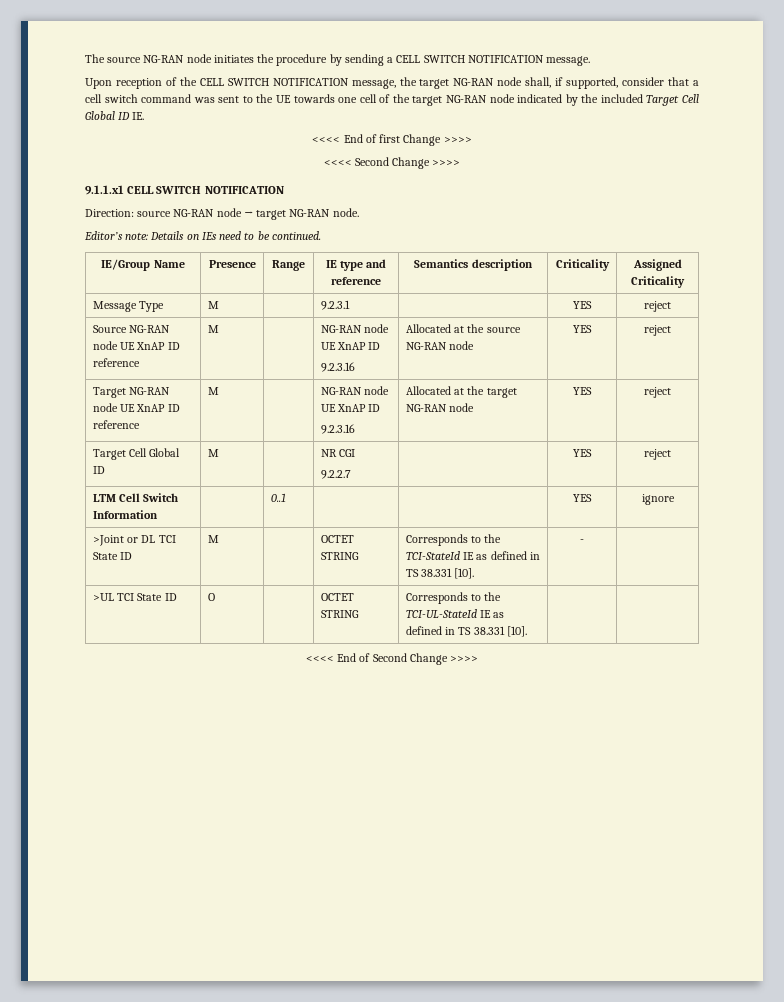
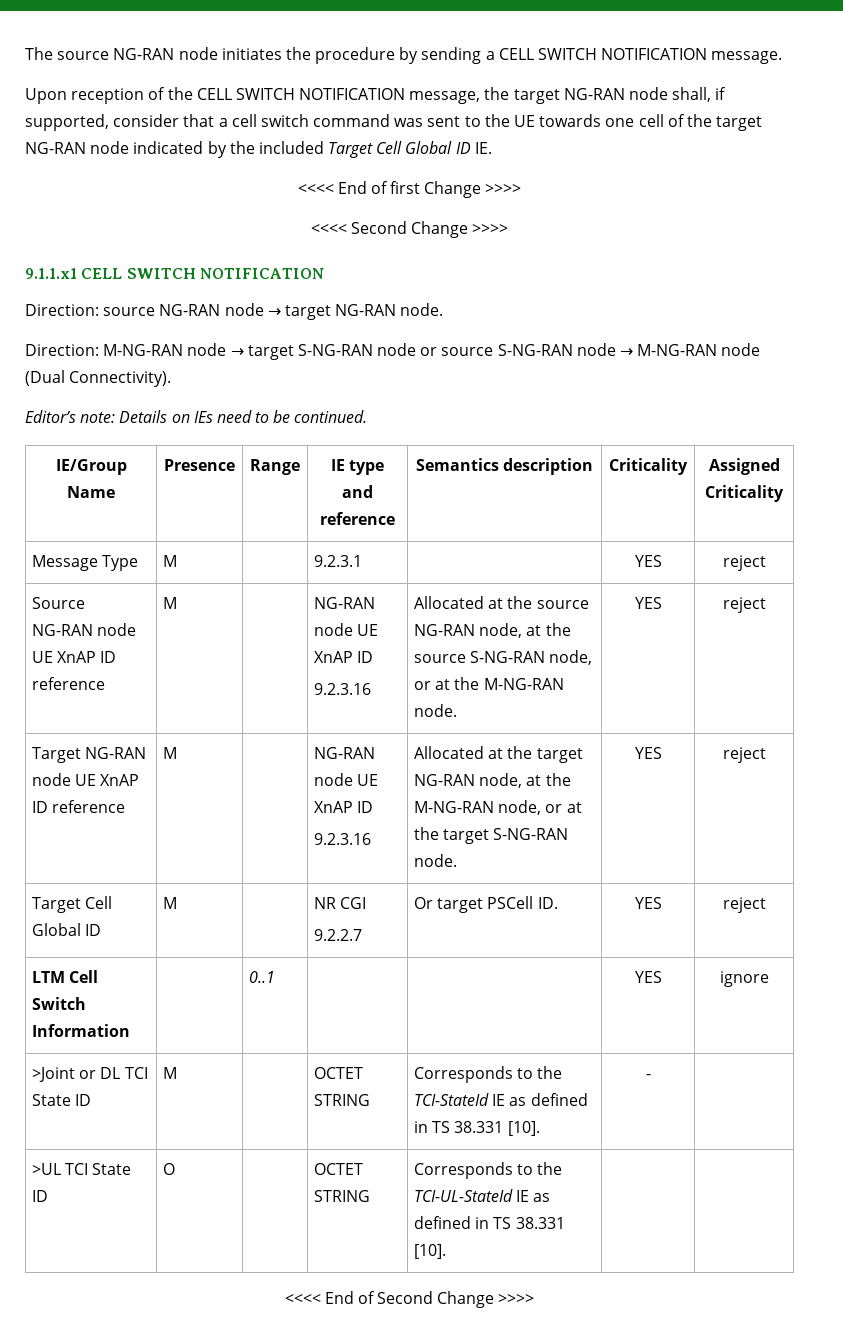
+ Direction: M-NG-RAN node → target S-NG-RAN node or source S-NG-RAN node → M-NG-RAN node (Dual Connectivity).
  Source NG-RAN node UE XnAP ID reference | M | | NG-RAN node UE XnAP ID
- 9.2.3.16 | Allocated at the source NG-RAN node | YES | reject
+ 9.2.3.16 | Allocated at the source NG-RAN node, at the source S-NG-RAN node, or at the M-NG-RAN node. | YES | reject
  Target NG-RAN node UE XnAP ID reference | M | | NG-RAN node UE XnAP ID
- 9.2.3.16 | Allocated at the target NG-RAN node | YES | reject
+ 9.2.3.16 | Allocated at the target NG-RAN node, at the M-NG-RAN node, or at the target S-NG-RAN node. | YES | reject
  Target Cell Global ID | M | | NR CGI
- 9.2.2.7 | | YES | reject
+ 9.2.2.7 | Or target PSCell ID. | YES | reject

